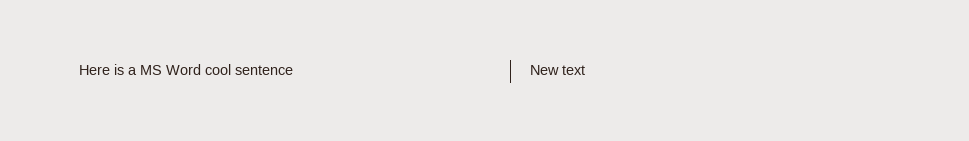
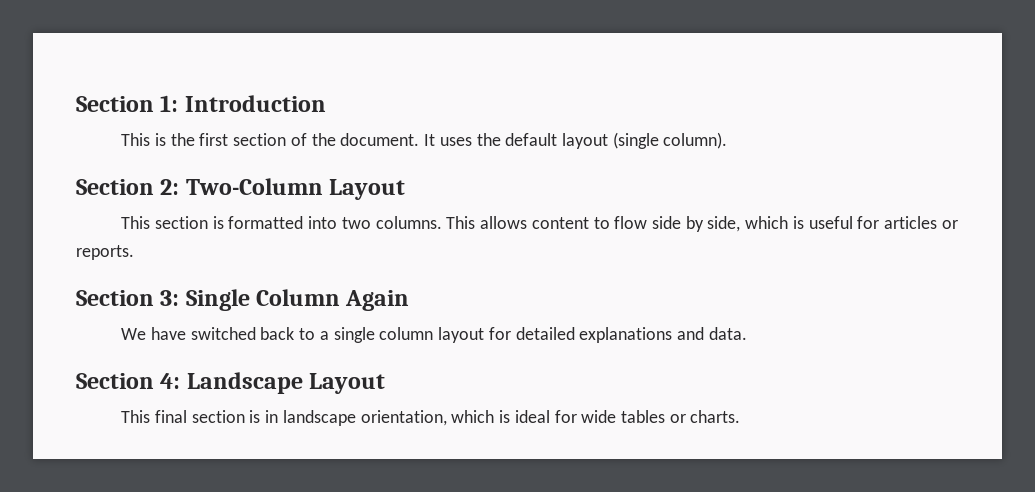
- Here is a MS Word cool sentence
- New text
+ Section 1: Introduction
+ This is the first section of the document. It uses the default layout (single column).
+ Section 2: Two-Column Layout
+ This section is formatted into two columns. This allows content to flow side by side, which is useful for articles or reports.
+ Section 3: Single Column Again
+ We have switched back to a single column layout for detailed explanations and data.
+ Section 4: Landscape Layout
+ This final section is in landscape orientation, which is ideal for wide tables or charts.

